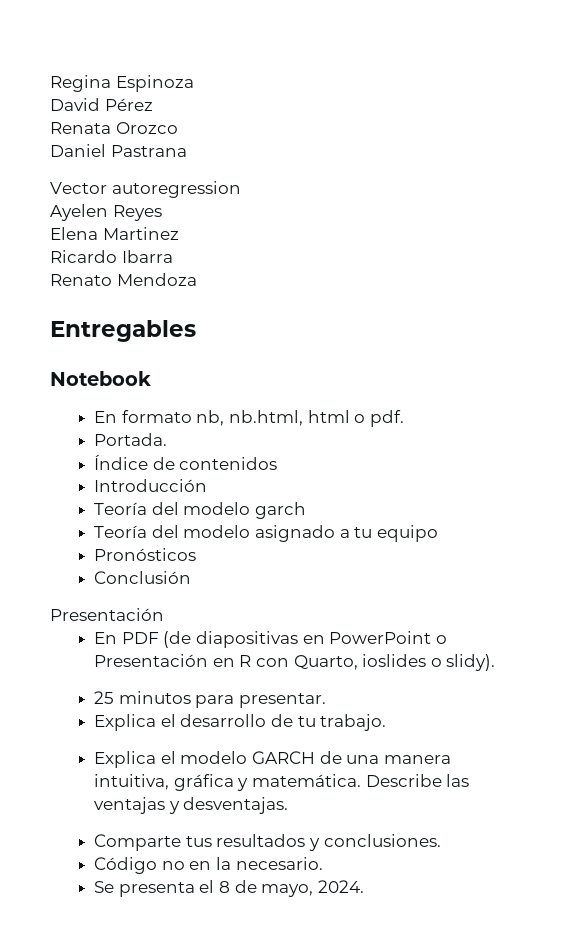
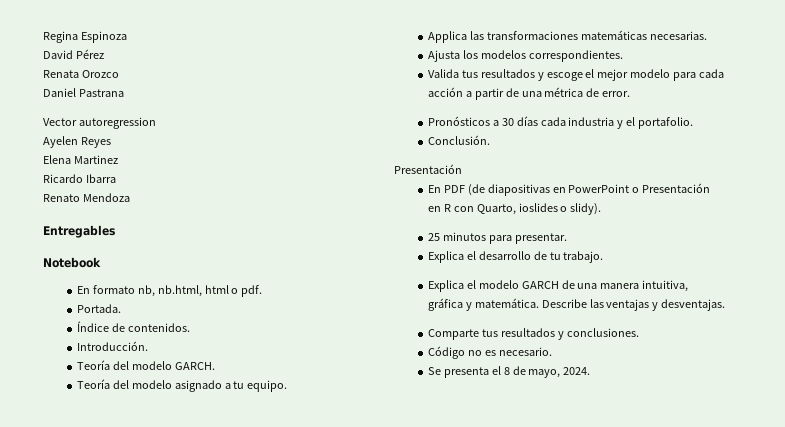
- Índice de contenidos
- Introducción
- Teoría del modelo garch
+ Índice de contenidos.
+ Introducción.
+ Teoría del modelo GARCH.
- Teoría del modelo asignado a tu equipo
- Pronósticos
- Conclusión
+ Teoría del modelo asignado a tu equipo.
+ Applica las transformaciones matemáticas necesarias.
+ Ajusta los modelos correspondientes.
+ Valida tus resultados y escoge el mejor modelo para cada acción a partir de una métrica de error.
+ Pronósticos a 30 días cada industria y el portafolio.
+ Conclusión.
- Código no en la necesario.
+ Código no es necesario.

